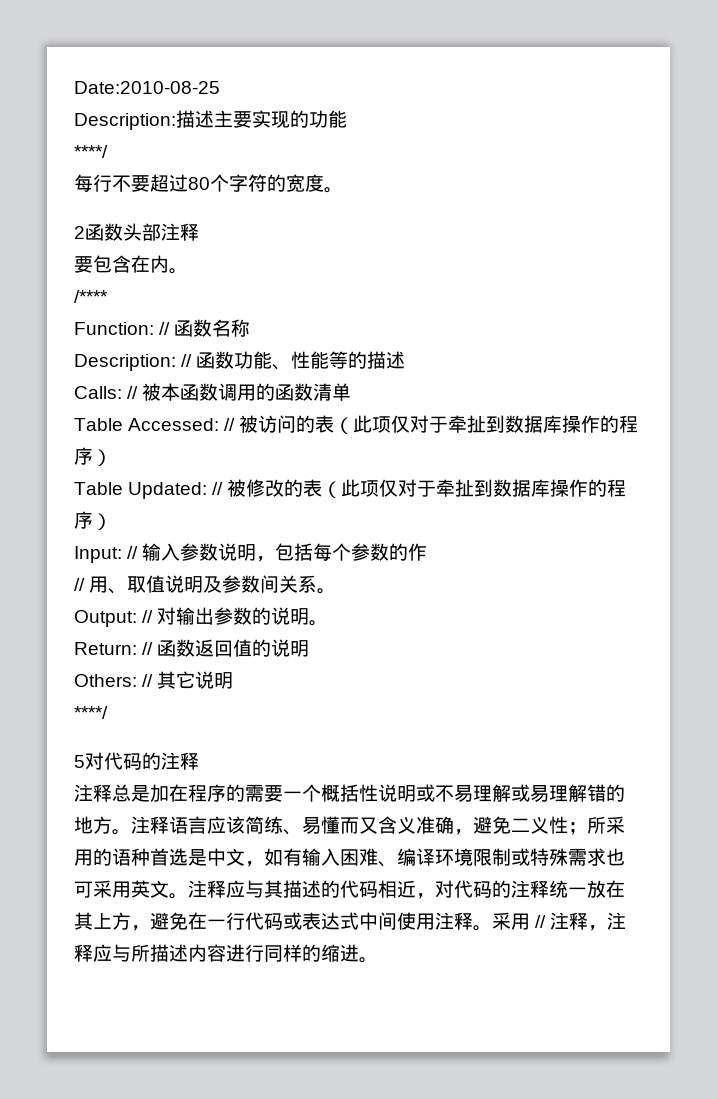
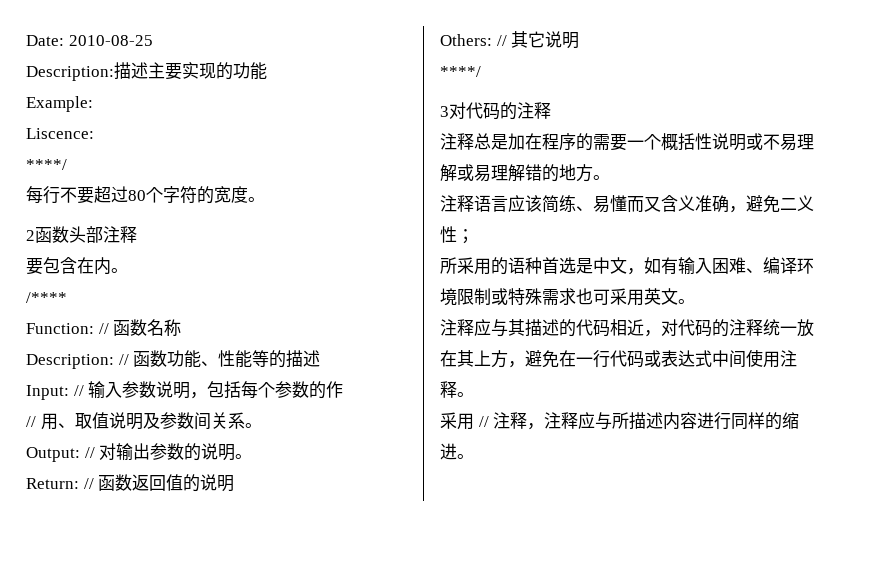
- Date:2010-08-25
+ Date: 2010-08-25
+ Example:
+ Liscence:
- Calls: // 被本函数调用的函数清单
- Table Accessed: // 被访问的表（此项仅对于牵扯到数据库操作的程序）
- Table Updated: // 被修改的表（此项仅对于牵扯到数据库操作的程序）
- 5对代码的注释
+ 3对代码的注释
- 注释总是加在程序的需要一个概括性说明或不易理解或易理解错的地方。注释语言应该简练、易懂而又含义准确，避免二义性；所采用的语种首选是中文，如有输入困难、编译环境限制或特殊需求也可采用英文。注释应与其描述的代码相近，对代码的注释统一放在其上方，避免在一行代码或表达式中间使用注释。采用 // 注释，注释应与所描述内容进行同样的缩进。
+ 注释总是加在程序的需要一个概括性说明或不易理解或易理解错的地方。
+ 注释语言应该简练、易懂而又含义准确，避免二义性；
+ 所采用的语种首选是中文，如有输入困难、编译环境限制或特殊需求也可采用英文。
+ 注释应与其描述的代码相近，对代码的注释统一放在其上方，避免在一行代码或表达式中间使用注释。
+ 采用 // 注释，注释应与所描述内容进行同样的缩进。

